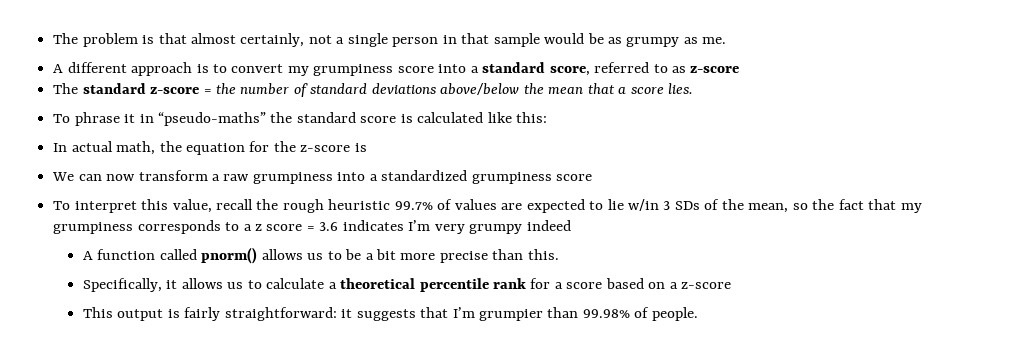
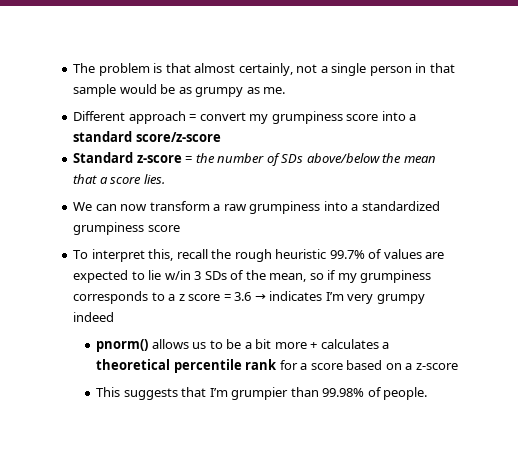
- A different approach is to convert my grumpiness score into a standard score, referred to as z-score
- The standard z-score = the number of standard deviations above/below the mean that a score lies.
+ Different approach = convert my grumpiness score into a standard score/z-score
+ Standard z-score = the number of SDs above/below the mean that a score lies.
- To phrase it in “pseudo-maths” the standard score is calculated like this:
- In actual math, the equation for the z-score is
- To interpret this value, recall the rough heuristic 99.7% of values are expected to lie w/in 3 SDs of the mean, so the fact that my grumpiness corresponds to a z score = 3.6 indicates I’m very grumpy indeed
+ To interpret this, recall the rough heuristic 99.7% of values are expected to lie w/in 3 SDs of the mean, so if my grumpiness corresponds to a z score = 3.6 → indicates I’m very grumpy indeed
- A function called pnorm() allows us to be a bit more precise than this.
- Specifically, it allows us to calculate a theoretical percentile rank for a score based on a z-score
+ pnorm() allows us to be a bit more + calculates a theoretical percentile rank for a score based on a z-score
- This output is fairly straightforward: it suggests that I’m grumpier than 99.98% of people.
+ This suggests that I’m grumpier than 99.98% of people.

